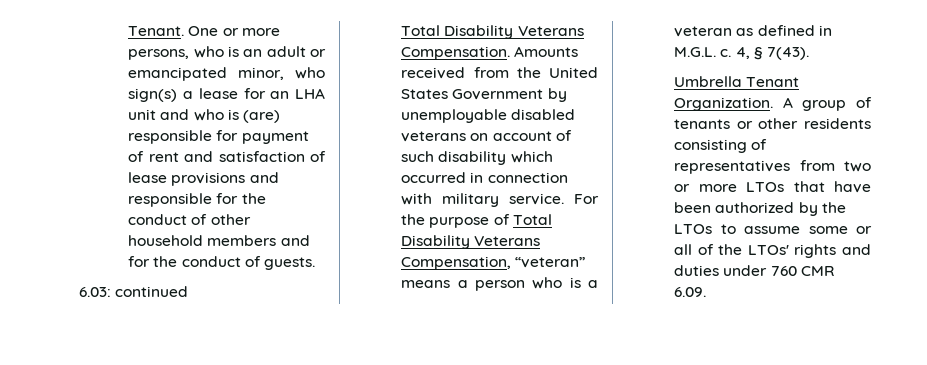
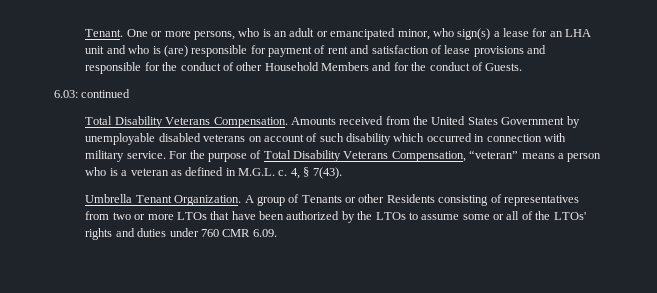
- One or more persons, who is an adult or emancipated minor, who sign(s) a lease for an LHA unit and who is (are) responsible for payment of rent and satisfaction of lease provisions and responsible for the conduct of other household members and for the conduct of guests.
+ One or more persons, who is an adult or emancipated minor, who sign(s) a lease for an LHA unit and who is (are) responsible for payment of rent and satisfaction of lease provisions and responsible for the conduct of other Household Members and for the conduct of Guests.
- A group of tenants or other residents consisting of representatives from two or more LTOs that have been authorized by the LTOs to assume some or all of the LTOs' rights and duties under 760 CMR 6.09.
+ A group of Tenants or other Residents consisting of representatives from two or more LTOs that have been authorized by the LTOs to assume some or all of the LTOs' rights and duties under 760 CMR 6.09.

